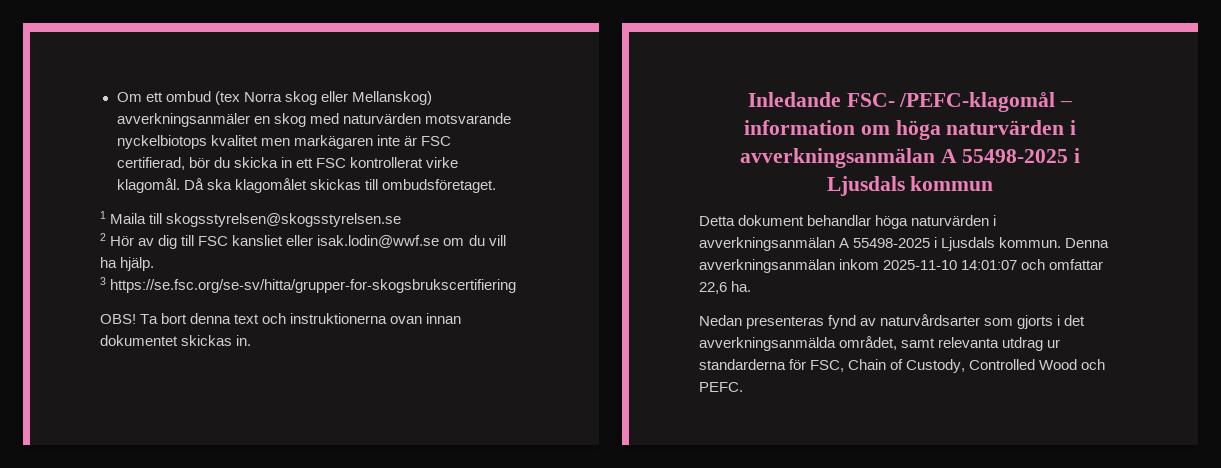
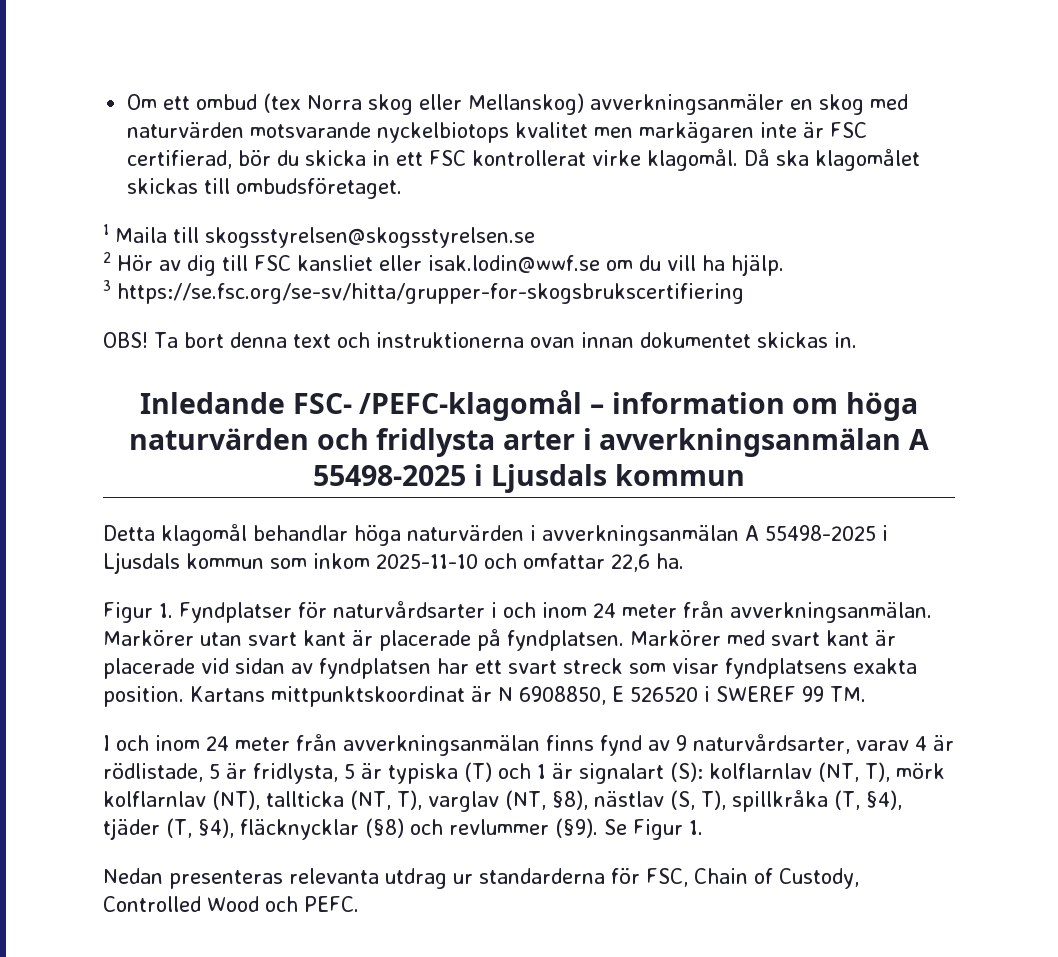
- Inledande FSC- /PEFC-klagomål – information om höga naturvärden i avverkningsanmälan A 55498-2025 i Ljusdals kommun
+ Inledande FSC- /PEFC-klagomål – information om höga naturvärden och fridlysta arter i avverkningsanmälan A 55498-2025 i Ljusdals kommun
- Detta dokument behandlar höga naturvärden i avverkningsanmälan A 55498-2025 i Ljusdals kommun. Denna avverkningsanmälan inkom 2025-11-10 14:01:07 och omfattar 22,6 ha.
+ Detta klagomål behandlar höga naturvärden i avverkningsanmälan A 55498-2025 i Ljusdals kommun som inkom 2025-11-10 och omfattar 22,6 ha.
- Nedan presenteras fynd av naturvårdsarter som gjorts i det avverkningsanmälda området, samt relevanta utdrag ur standarderna för FSC, Chain of Custody, Controlled Wood och PEFC.
+ Figur 1. Fyndplatser för naturvårdsarter i och inom 24 meter från avverkningsanmälan. Markörer utan svart kant är placerade på fyndplatsen. Markörer med svart kant är placerade vid sidan av fyndplatsen har ett svart streck som visar fyndplatsens exakta position. Kartans mittpunktskoordinat är N 6908850, E 526520 i SWEREF 99 TM.
+ I och inom 24 meter från avverkningsanmälan finns fynd av 9 naturvårdsarter, varav 4 är rödlistade, 5 är fridlysta, 5 är typiska (T) och 1 är signalart (S): kolflarnlav (NT, T), mörk kolflarnlav (NT), tallticka (NT, T), varglav (NT, §8), nästlav (S, T), spillkråka (T, §4), tjäder (T, §4), fläcknycklar (§8) och revlummer (§9). Se Figur 1.
+ Nedan presenteras relevanta utdrag ur standarderna för FSC, Chain of Custody, Controlled Wood och PEFC.

